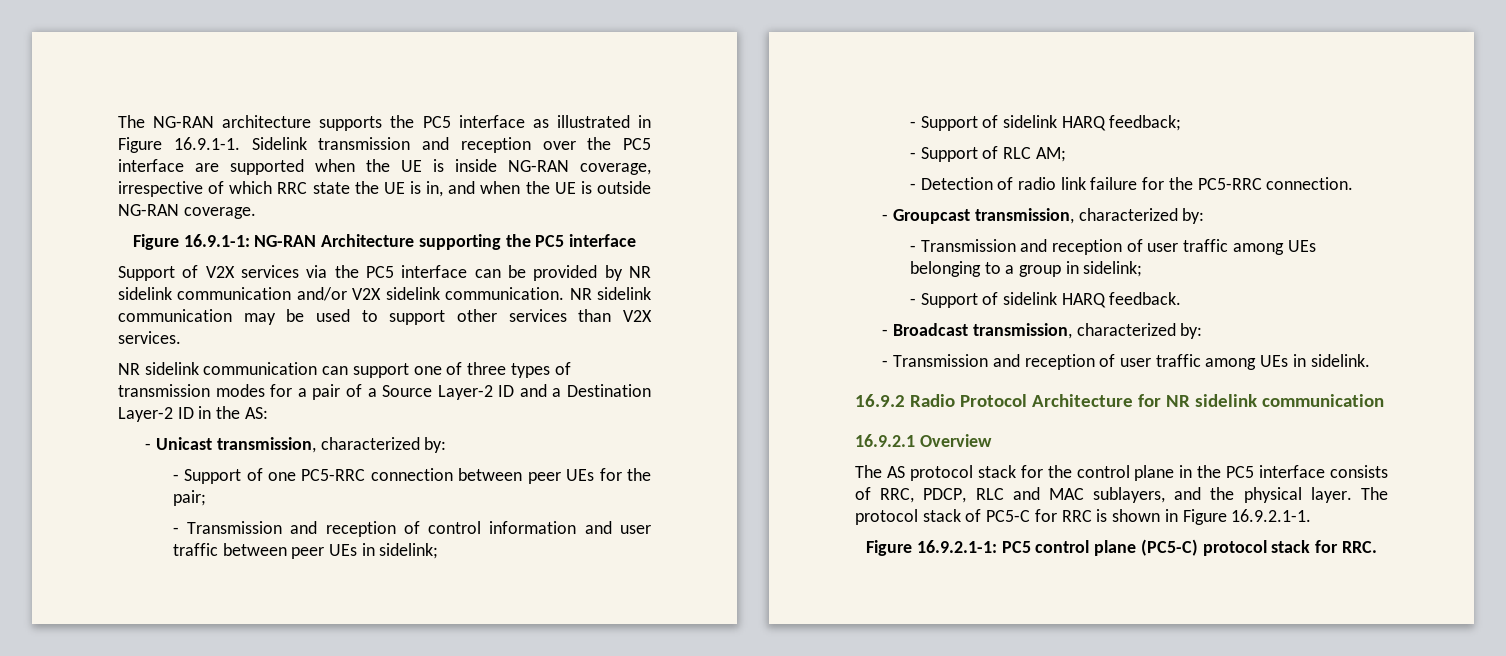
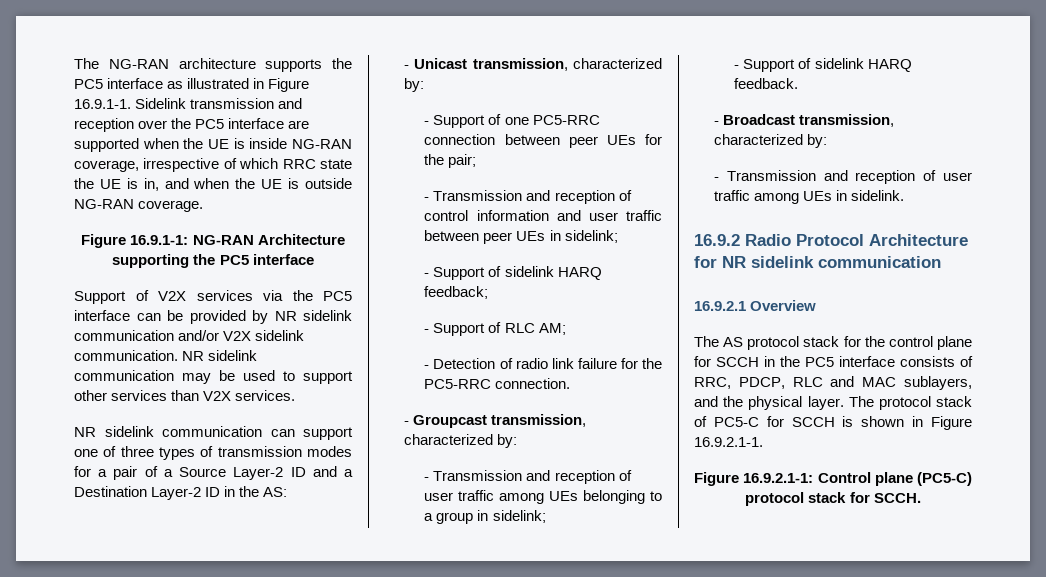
- The AS protocol stack for the control plane in the PC5 interface consists of RRC, PDCP, RLC and MAC sublayers, and the physical layer.
+ The AS protocol stack for the control plane for SCCH in the PC5 interface consists of RRC, PDCP, RLC and MAC sublayers, and the physical layer.
- The protocol stack of PC5-C for RRC is shown in Figure 16.9.2.1-1.
+ The protocol stack of PC5-C for SCCH is shown in Figure 16.9.2.1-1.
- Figure 16.9.2.1-1: PC5 control plane (PC5-C) protocol stack for RRC.
+ Figure 16.9.2.1-1: Control plane (PC5-C) protocol stack for SCCH.

